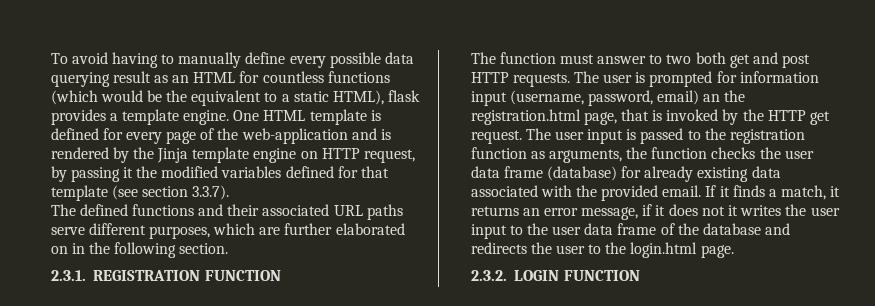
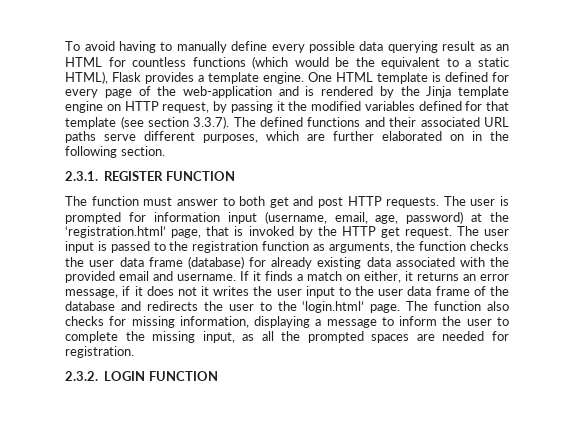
- To avoid having to manually define every possible data querying result as an HTML for countless functions (which would be the equivalent to a static HTML), flask provides a template engine.
+ To avoid having to manually define every possible data querying result as an HTML for countless functions (which would be the equivalent to a static HTML), Flask provides a template engine.
- One HTML template is defined for every page of the web-application and is rendered by the Jinja template engine on HTTP request, by passing it the modified variables defined for that template (see section 3.3.7).
- The defined functions and their associated URL paths serve different purposes, which are further elaborated on in the following section.
+ One HTML template is defined for every page of the web-application and is rendered by the Jinja template engine on HTTP request, by passing it the modified variables defined for that template (see section 3.3.7). The defined functions and their associated URL paths serve different purposes, which are further elaborated on in the following section.
- 2.3.1. REGISTRATION FUNCTION
+ 2.3.1. REGISTER FUNCTION
- The function must answer to two both get and post HTTP requests.
+ The function must answer to both get and post HTTP requests.
- The user is prompted for information input (username, password, email) an the registration.html page, that is invoked by the HTTP get request.
+ The user is prompted for information input (username, email, age, password) at the ‘registration.html’ page, that is invoked by the HTTP get request.
- The user input is passed to the registration function as arguments, the function checks the user data frame (database) for already existing data associated with the provided email.
+ The user input is passed to the registration function as arguments, the function checks the user data frame (database) for already existing data associated with the provided email and username.
- If it finds a match, it returns an error message, if it does not it writes the user input to the user data frame of the database and redirects the user to the login.html page.
+ If it finds a match on either, it returns an error message, if it does not it writes the user input to the user data frame of the database and redirects the user to the ‘login.html’ page. The function also checks for missing information, displaying a message to inform the user to complete the missing input, as all the prompted spaces are needed for registration.

